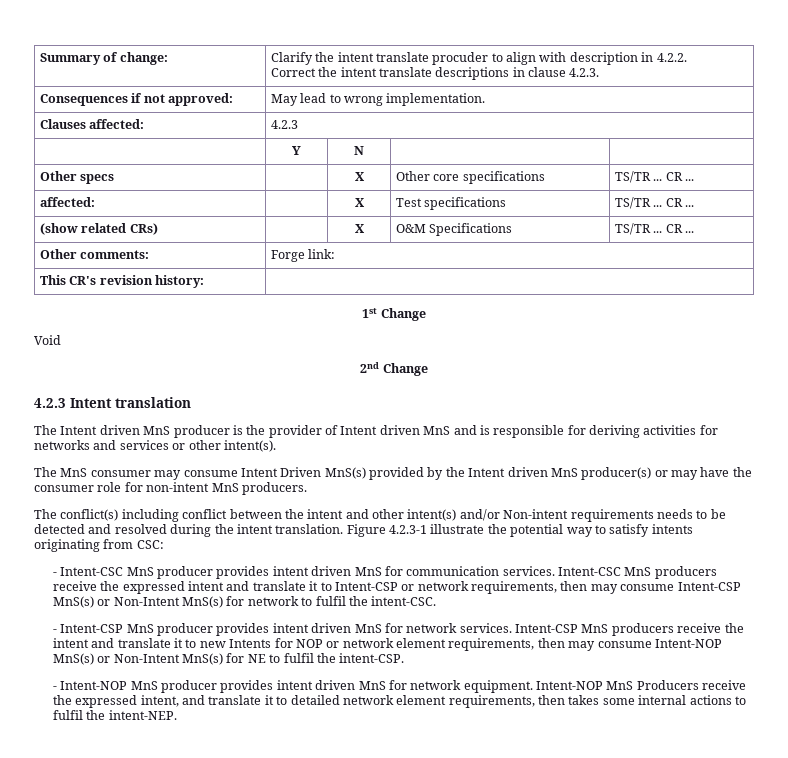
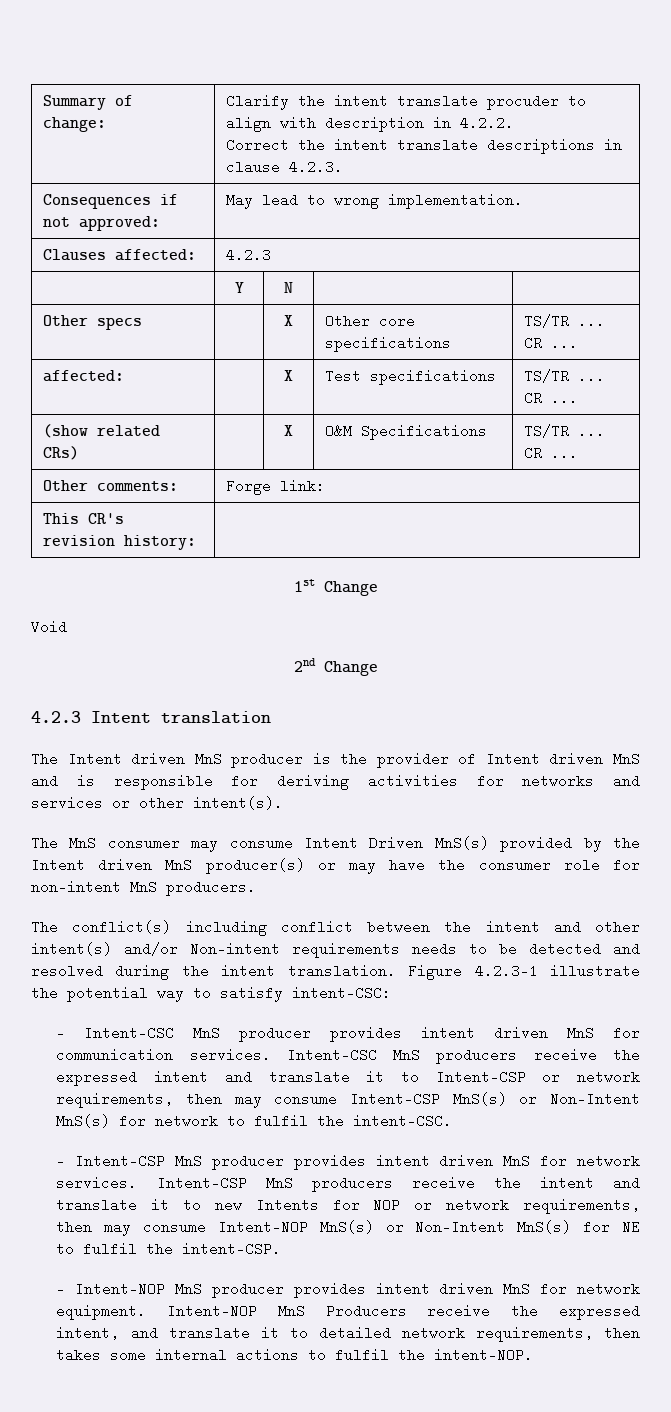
- Figure 4.2.3-1 illustrate the potential way to satisfy intents originating from CSC:
+ Figure 4.2.3-1 illustrate the potential way to satisfy intent-CSC:
- Intent-CSP MnS producers receive the intent and translate it to new Intents for NOP or network element requirements, then may consume Intent-NOP MnS(s) or Non-Intent MnS(s) for NE to fulfil the intent-CSP.
+ Intent-CSP MnS producers receive the intent and translate it to new Intents for NOP or network requirements, then may consume Intent-NOP MnS(s) or Non-Intent MnS(s) for NE to fulfil the intent-CSP.
- Intent-NOP MnS Producers receive the expressed intent, and translate it to detailed network element requirements, then takes some internal actions to fulfil the intent-NEP.
+ Intent-NOP MnS Producers receive the expressed intent, and translate it to detailed network requirements, then takes some internal actions to fulfil the intent-NOP.

